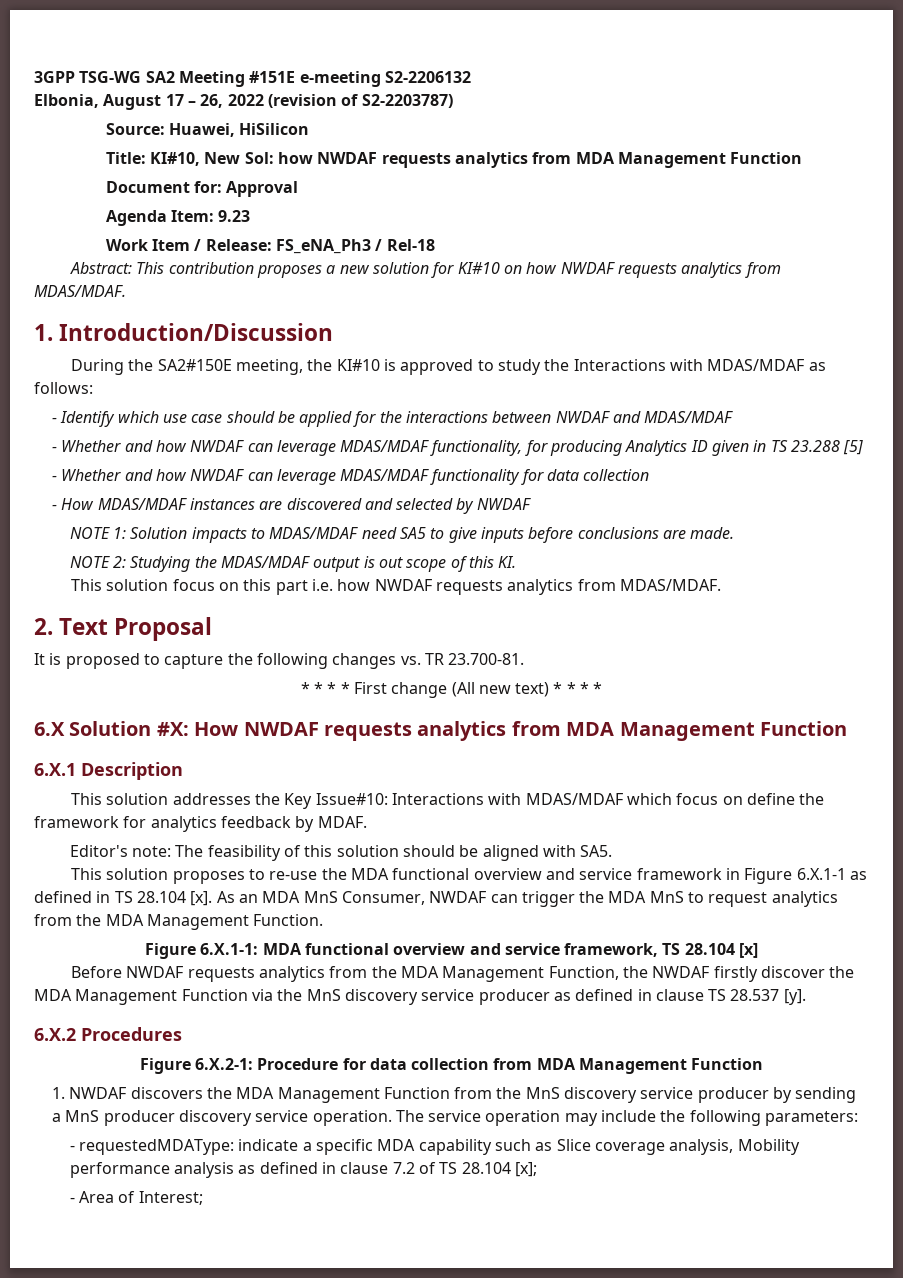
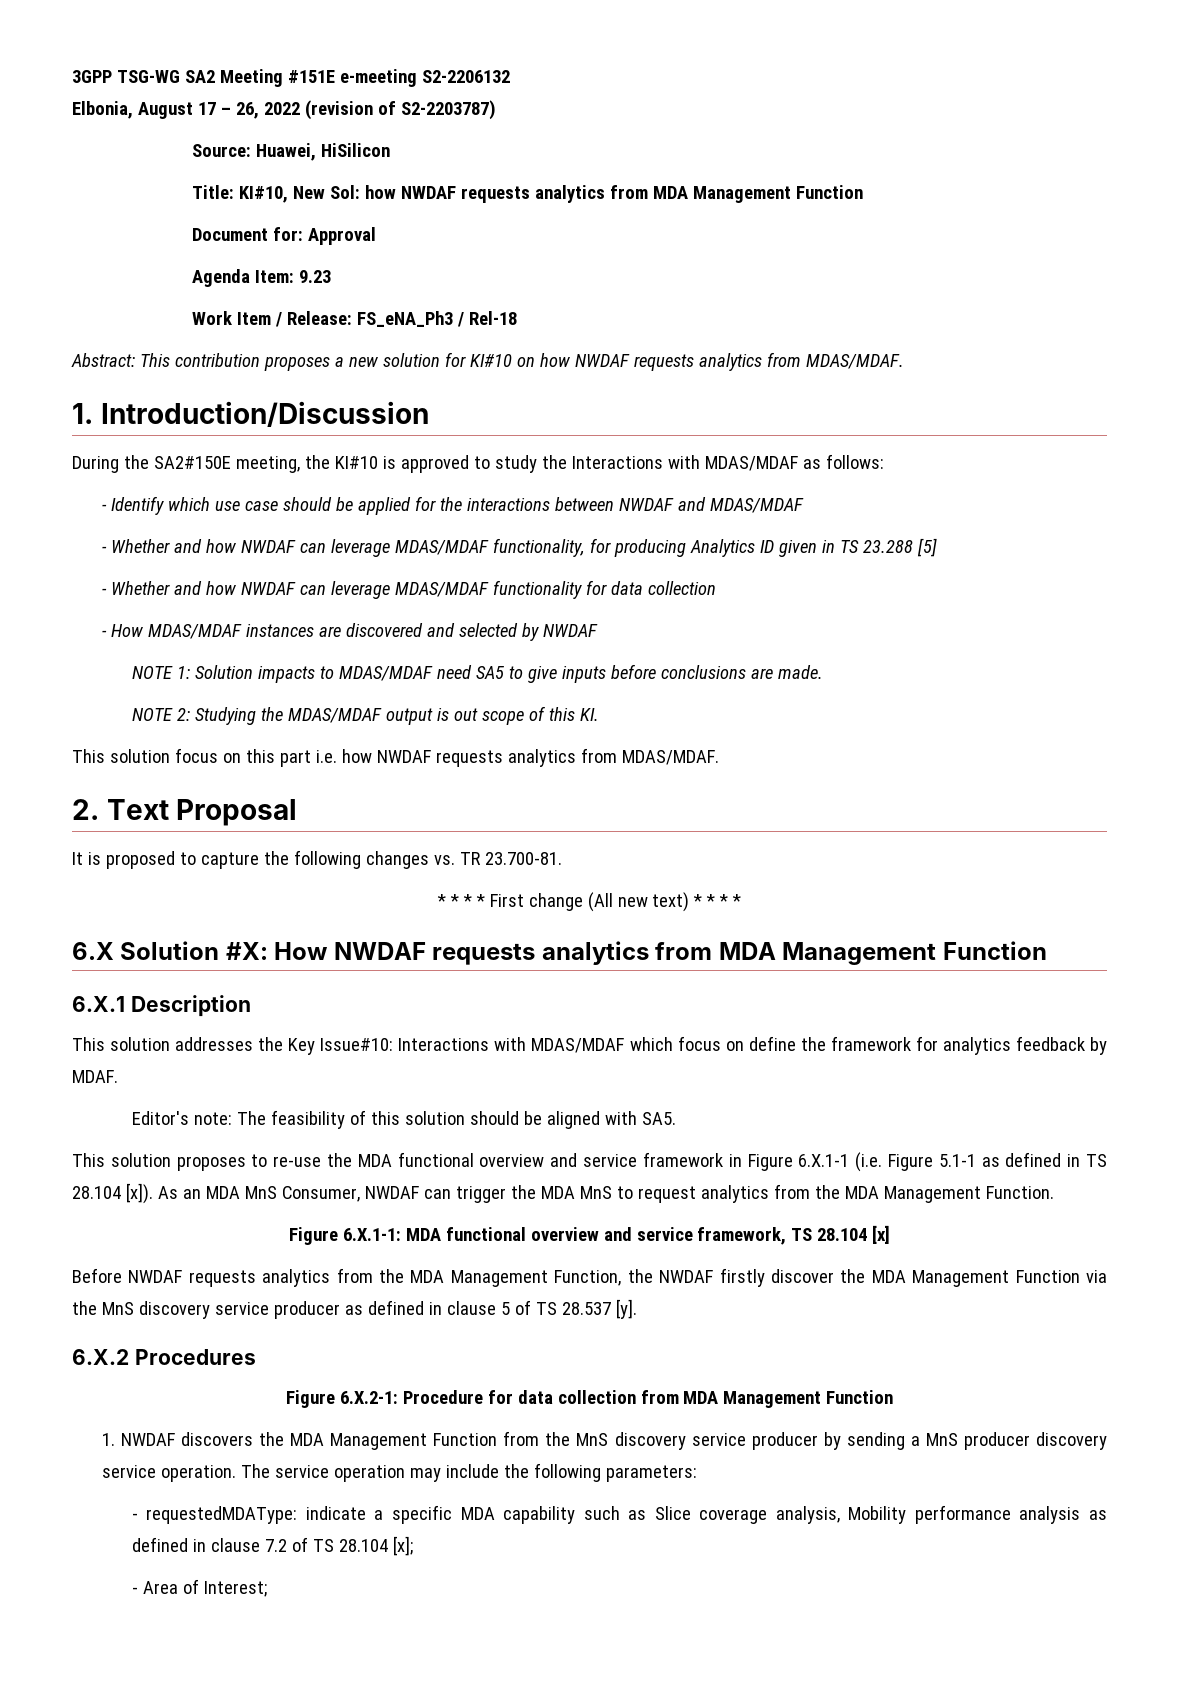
- This solution proposes to re-use the MDA functional overview and service framework in Figure 6.X.1-1 as defined in TS 28.104 [x].
+ This solution proposes to re-use the MDA functional overview and service framework in Figure 6.X.1-1 (i.e. Figure 5.1-1 as defined in TS 28.104 [x]).
- Before NWDAF requests analytics from the MDA Management Function, the NWDAF firstly discover the MDA Management Function via the MnS discovery service producer as defined in clause TS 28.537 [y].
+ Before NWDAF requests analytics from the MDA Management Function, the NWDAF firstly discover the MDA Management Function via the MnS discovery service producer as defined in clause 5 of TS 28.537 [y].

